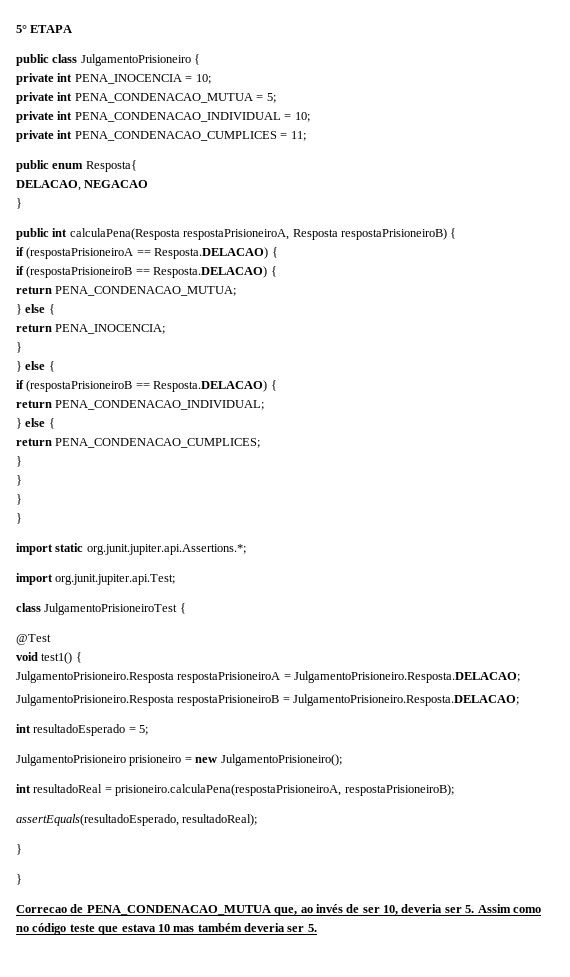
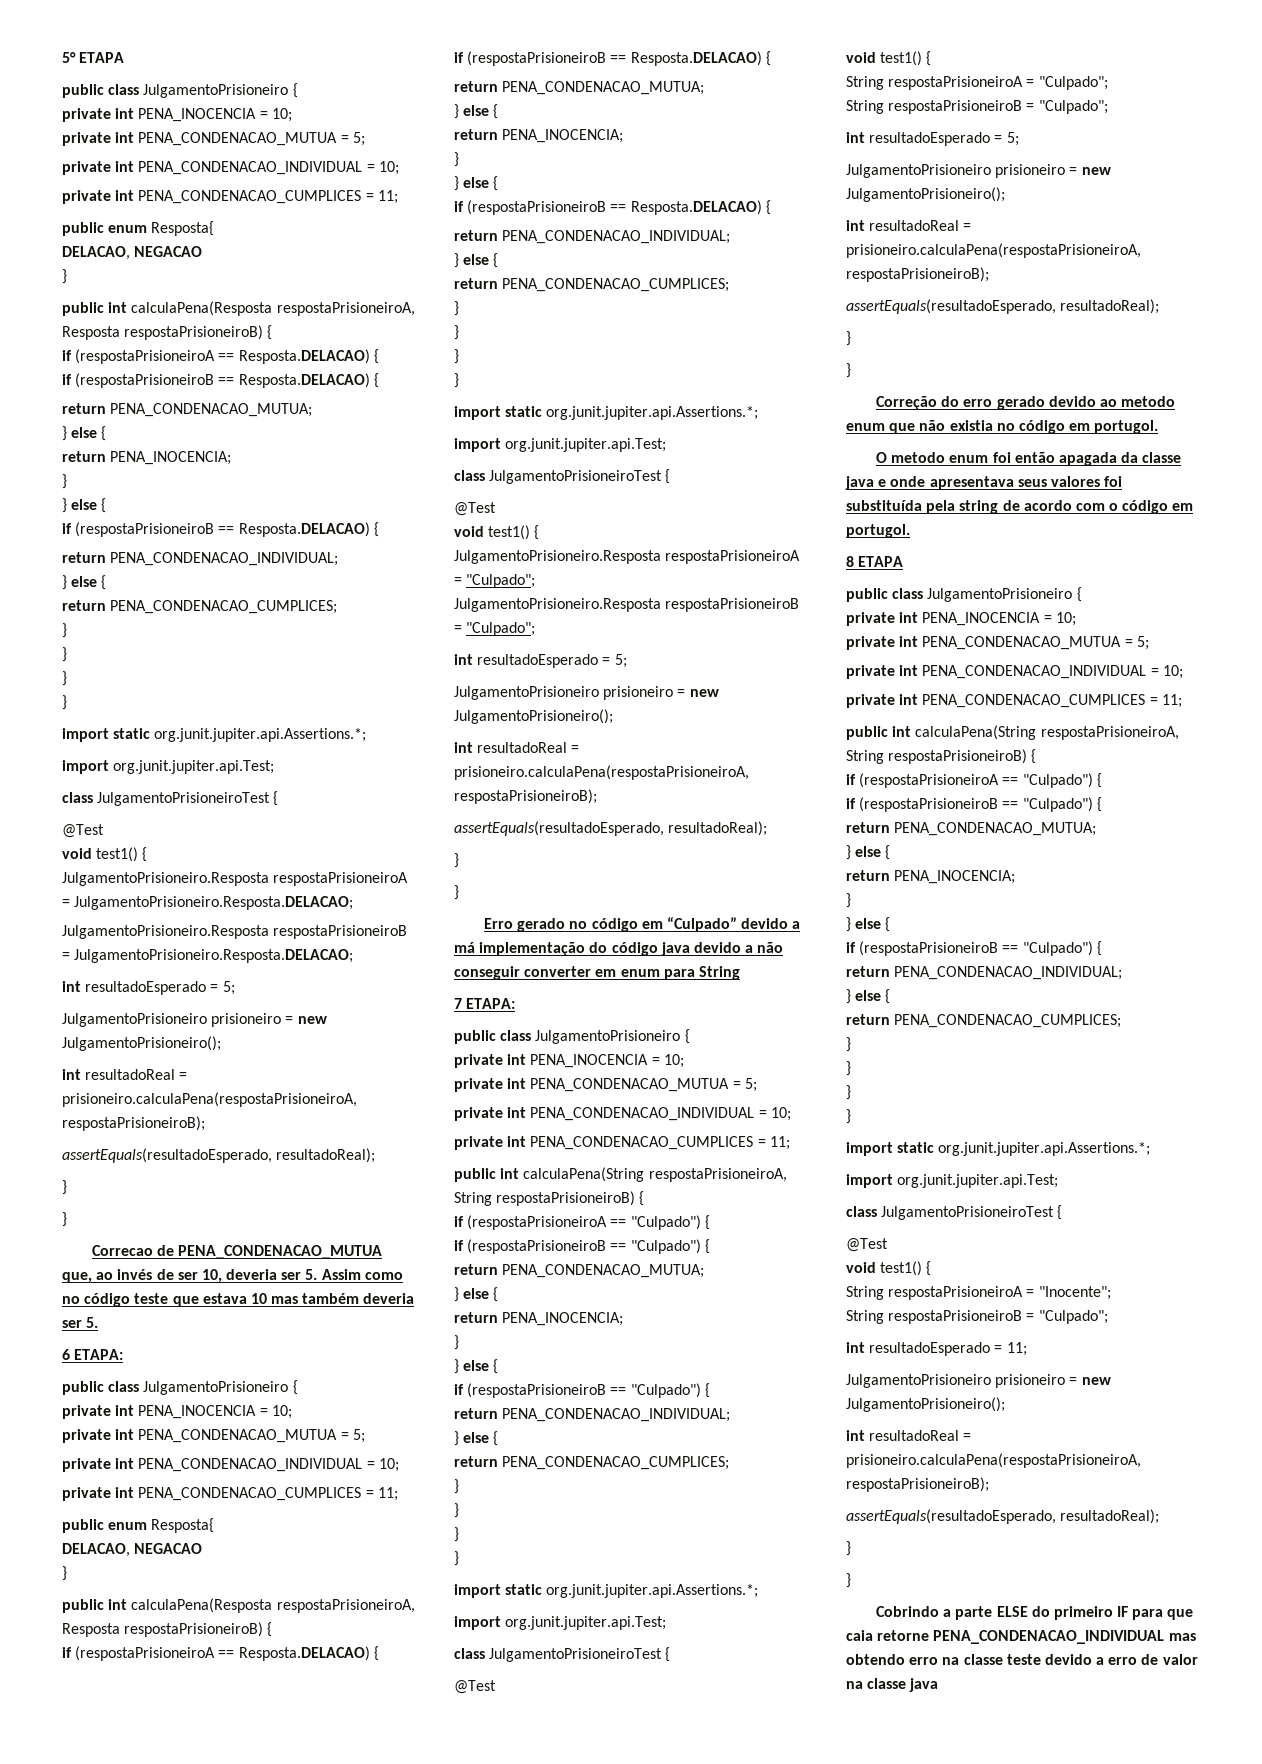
+ 6 ETAPA:
+ public class JulgamentoPrisioneiro {
+ private int PENA_INOCENCIA = 10;
+ private int PENA_CONDENACAO_MUTUA = 5;
+ private int PENA_CONDENACAO_INDIVIDUAL = 10;
+ private int PENA_CONDENACAO_CUMPLICES = 11;
+ public enum Resposta{
+ DELACAO, NEGACAO
+ }
+ public int calculaPena(Resposta respostaPrisioneiroA, Resposta respostaPrisioneiroB) {
+ if (respostaPrisioneiroA == Resposta.DELACAO) {
+ if (respostaPrisioneiroB == Resposta.DELACAO) {
+ return PENA_CONDENACAO_MUTUA;
+ } else {
+ return PENA_INOCENCIA;
+ }
+ } else {
+ if (respostaPrisioneiroB == Resposta.DELACAO) {
+ return PENA_CONDENACAO_INDIVIDUAL;
+ } else {
+ return PENA_CONDENACAO_CUMPLICES;
+ }
+ }
+ }
+ }
+ import static org.junit.jupiter.api.Assertions.*;
+ import org.junit.jupiter.api.Test;
+ class JulgamentoPrisioneiroTest {
+ @Test
+ void test1() {
+ JulgamentoPrisioneiro.Resposta respostaPrisioneiroA = "Culpado";
+ JulgamentoPrisioneiro.Resposta respostaPrisioneiroB = "Culpado";
+ int resultadoEsperado = 5;
+ JulgamentoPrisioneiro prisioneiro = new JulgamentoPrisioneiro();
+ int resultadoReal = prisioneiro.calculaPena(respostaPrisioneiroA, respostaPrisioneiroB);
+ assertEquals(resultadoEsperado, resultadoReal);
+ }
+ }
+ Erro gerado no código em “Culpado” devido a má implementação do código java devido a não conseguir converter em enum para String
+ 7 ETAPA:
+ public class JulgamentoPrisioneiro {
+ private int PENA_INOCENCIA = 10;
+ private int PENA_CONDENACAO_MUTUA = 5;
+ private int PENA_CONDENACAO_INDIVIDUAL = 10;
+ private int PENA_CONDENACAO_CUMPLICES = 11;
+ public int calculaPena(String respostaPrisioneiroA, String respostaPrisioneiroB) {
+ if (respostaPrisioneiroA == "Culpado") {
+ if (respostaPrisioneiroB == "Culpado") {
+ return PENA_CONDENACAO_MUTUA;
+ } else {
+ return PENA_INOCENCIA;
+ }
+ } else {
+ if (respostaPrisioneiroB == "Culpado") {
+ return PENA_CONDENACAO_INDIVIDUAL;
+ } else {
+ return PENA_CONDENACAO_CUMPLICES;
+ }
+ }
+ }
+ }
+ import static org.junit.jupiter.api.Assertions.*;
+ import org.junit.jupiter.api.Test;
+ class JulgamentoPrisioneiroTest {
+ @Test
+ void test1() {
+ String respostaPrisioneiroA = "Culpado";
+ String respostaPrisioneiroB = "Culpado";
+ int resultadoEsperado = 5;
+ JulgamentoPrisioneiro prisioneiro = new JulgamentoPrisioneiro();
+ int resultadoReal = prisioneiro.calculaPena(respostaPrisioneiroA, respostaPrisioneiroB);
+ assertEquals(resultadoEsperado, resultadoReal);
+ }
+ }
+ Correção do erro gerado devido ao metodo enum que não existia no código em portugol.
+ O metodo enum foi então apagada da classe java e onde apresentava seus valores foi substituída pela string de acordo com o código em portugol.
+ 8 ETAPA
+ public class JulgamentoPrisioneiro {
+ private int PENA_INOCENCIA = 10;
+ private int PENA_CONDENACAO_MUTUA = 5;
+ private int PENA_CONDENACAO_INDIVIDUAL = 10;
+ private int PENA_CONDENACAO_CUMPLICES = 11;
+ public int calculaPena(String respostaPrisioneiroA, String respostaPrisioneiroB) {
+ if (respostaPrisioneiroA == "Culpado") {
+ if (respostaPrisioneiroB == "Culpado") {
+ return PENA_CONDENACAO_MUTUA;
+ } else {
+ return PENA_INOCENCIA;
+ }
+ } else {
+ if (respostaPrisioneiroB == "Culpado") {
+ return PENA_CONDENACAO_INDIVIDUAL;
+ } else {
+ return PENA_CONDENACAO_CUMPLICES;
+ }
+ }
+ }
+ }
+ import static org.junit.jupiter.api.Assertions.*;
+ import org.junit.jupiter.api.Test;
+ class JulgamentoPrisioneiroTest {
+ @Test
+ void test1() {
+ String respostaPrisioneiroA = "Inocente";
+ String respostaPrisioneiroB = "Culpado";
+ int resultadoEsperado = 11;
+ JulgamentoPrisioneiro prisioneiro = new JulgamentoPrisioneiro();
+ int resultadoReal = prisioneiro.calculaPena(respostaPrisioneiroA, respostaPrisioneiroB);
+ assertEquals(resultadoEsperado, resultadoReal);
+ }
+ }
+ Cobrindo a parte ELSE do primeiro IF para que caia retorne PENA_CONDENACAO_INDIVIDUAL mas obtendo erro na classe teste devido a erro de valor na classe java

